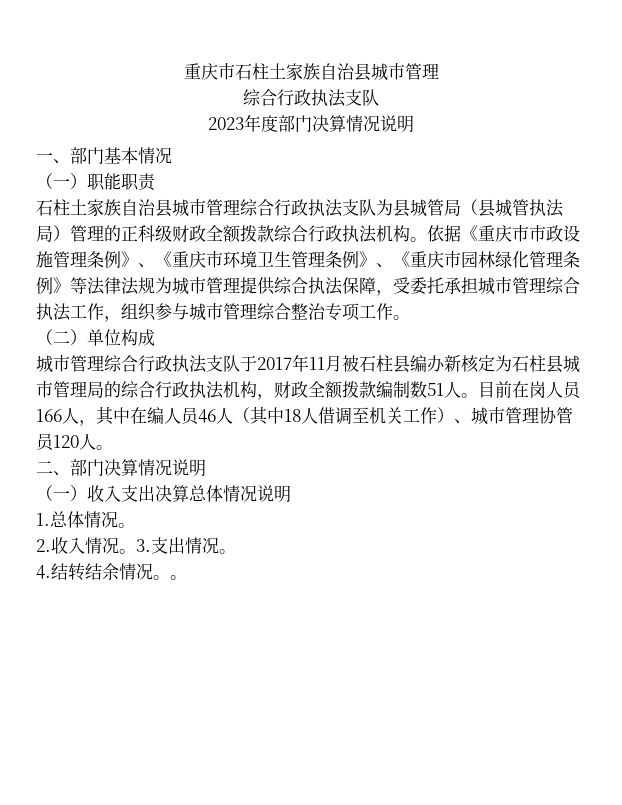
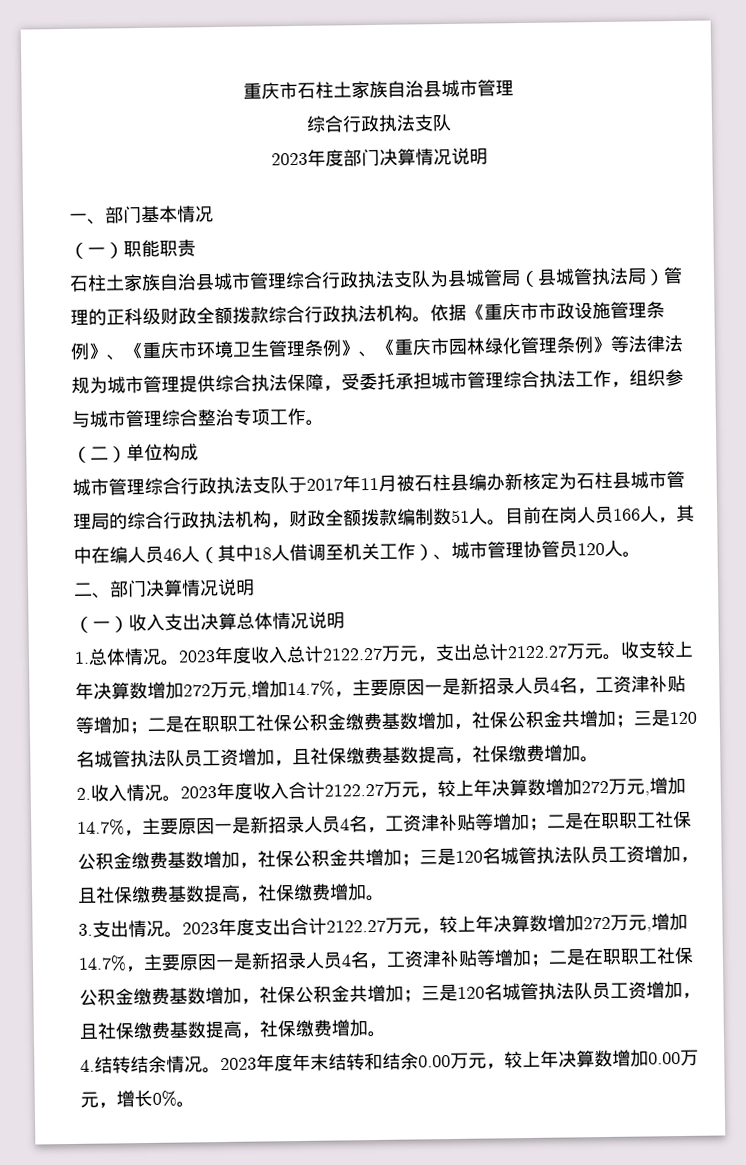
- 1.总体情况。
- 2.收入情况。3.支出情况。
+ 1.总体情况。2023年度收入总计2122.27万元，支出总计2122.27万元。收支较上年决算数增加272万元,增加14.7%，主要原因一是新招录人员4名，工资津补贴等增加；二是在职职工社保公积金缴费基数增加，社保公积金共增加；三是120名城管执法队员工资增加，且社保缴费基数提高，社保缴费增加。
+ 2.收入情况。2023年度收入合计2122.27万元，较上年决算数增加272万元,增加14.7%，主要原因一是新招录人员4名，工资津补贴等增加；二是在职职工社保公积金缴费基数增加，社保公积金共增加；三是120名城管执法队员工资增加，且社保缴费基数提高，社保缴费增加。
+ 3.支出情况。2023年度支出合计2122.27万元，较上年决算数增加272万元,增加14.7%，主要原因一是新招录人员4名，工资津补贴等增加；二是在职职工社保公积金缴费基数增加，社保公积金共增加；三是120名城管执法队员工资增加，且社保缴费基数提高，社保缴费增加。
- 4.结转结余情况。。
+ 4.结转结余情况。2023年度年末结转和结余0.00万元，较上年决算数增加0.00万元，增长0%。

